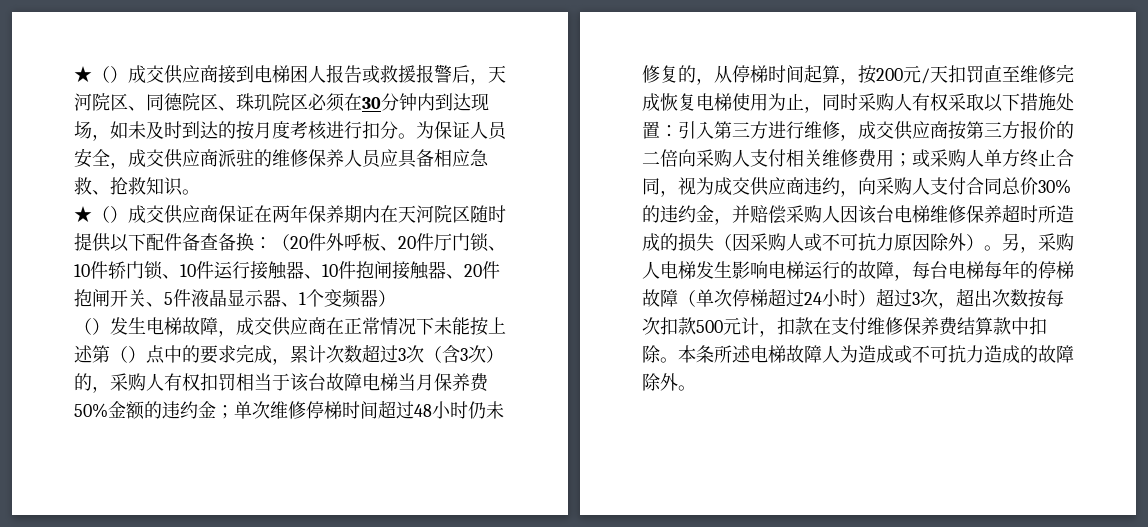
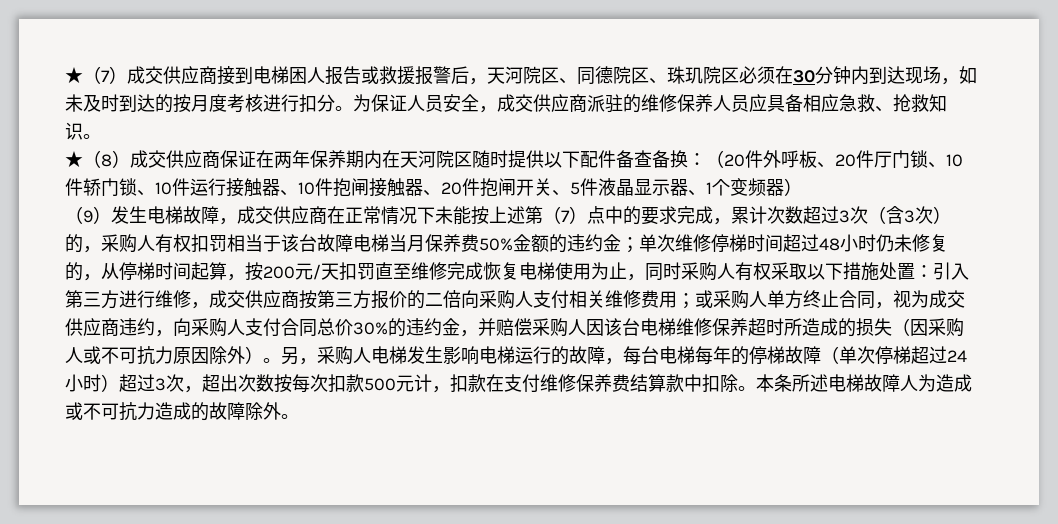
- ★（）成交供应商接到电梯困人报告或救援报警后，天河院区、同德院区、珠玑院区必须在30分钟内到达现场，如未及时到达的按月度考核进行扣分。
+ ★（7）成交供应商接到电梯困人报告或救援报警后，天河院区、同德院区、珠玑院区必须在30分钟内到达现场，如未及时到达的按月度考核进行扣分。
- ★（）成交供应商保证在两年保养期内在天河院区随时提供以下配件备查备换：（20件外呼板、20件厅门锁、10件轿门锁、10件运行接触器、10件抱闸接触器、20件抱闸开关、5件液晶显示器、1个变频器）
+ ★（8）成交供应商保证在两年保养期内在天河院区随时提供以下配件备查备换：（20件外呼板、20件厅门锁、10件轿门锁、10件运行接触器、10件抱闸接触器、20件抱闸开关、5件液晶显示器、1个变频器）
- （）发生电梯故障，成交供应商在正常情况下未能按上述第（）点中的要求完成，累计次数超过3次（含3次）的，采购人有权扣罚相当于该台故障电梯当月保养费50%金额的违约金；
+ （9）发生电梯故障，成交供应商在正常情况下未能按上述第（7）点中的要求完成，累计次数超过3次（含3次）的，采购人有权扣罚相当于该台故障电梯当月保养费50%金额的违约金；

